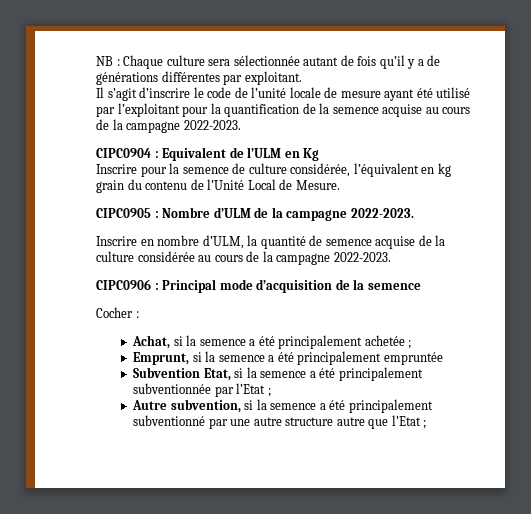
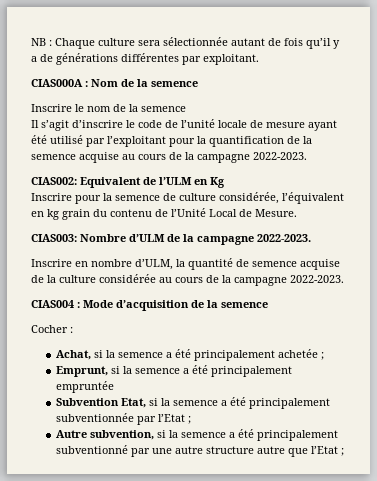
+ CIAS000A : Nom de la semence
+ Inscrire le nom de la semence
- CIPC0904 : Equivalent de l’ULM en Kg
+ CIAS002: Equivalent de l’ULM en Kg
- CIPC0905 : Nombre d’ULM de la campagne 2022-2023.
+ CIAS003: Nombre d’ULM de la campagne 2022-2023.
- CIPC0906 : Principal mode d’acquisition de la semence
+ CIAS004 : Mode d’acquisition de la semence

